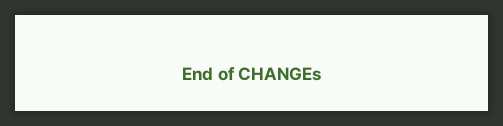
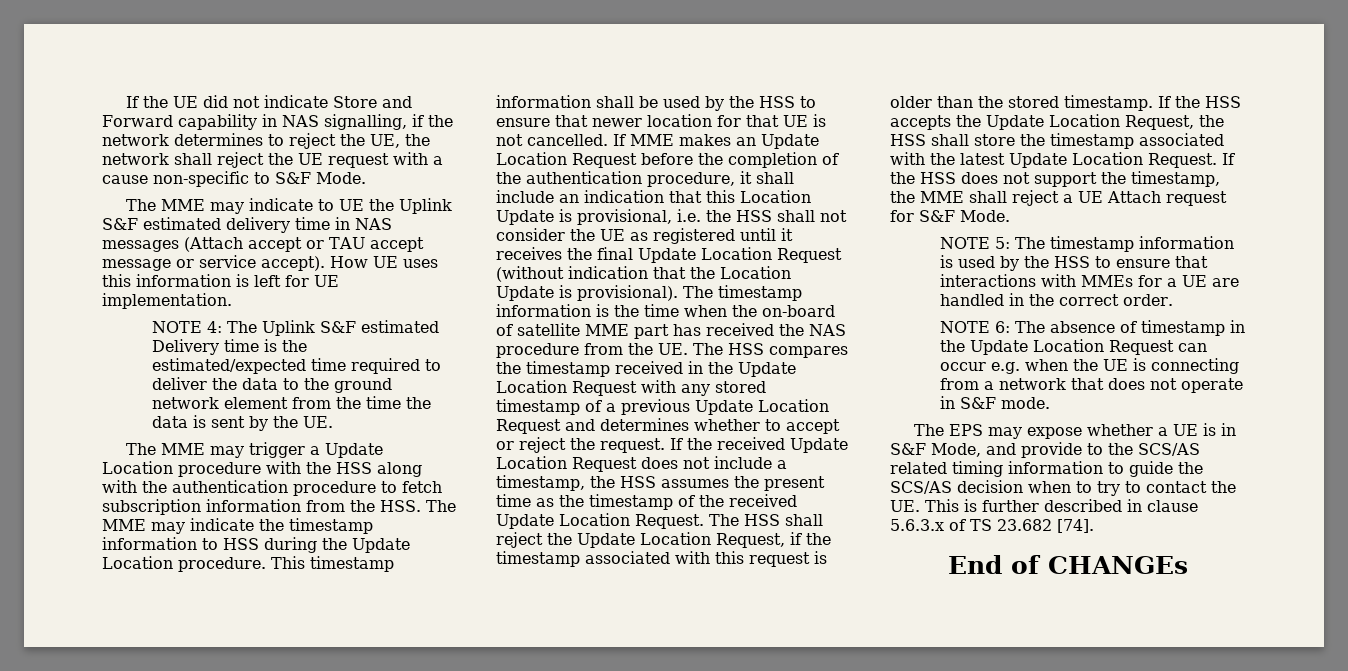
+ If the UE did not indicate Store and Forward capability in NAS signalling, if the network determines to reject the UE, the network shall reject the UE request with a cause non-specific to S&F Mode.
+ The MME may indicate to UE the Uplink S&F estimated delivery time in NAS messages (Attach accept or TAU accept message or service accept). How UE uses this information is left for UE implementation.
+ NOTE 4: The Uplink S&F estimated Delivery time is the estimated/expected time required to deliver the data to the ground network element from the time the data is sent by the UE.
+ The MME may trigger a Update Location procedure with the HSS along with the authentication procedure to fetch subscription information from the HSS. The MME may indicate the timestamp information to HSS during the Update Location procedure. This timestamp information shall be used by the HSS to ensure that newer location for that UE is not cancelled. If MME makes an Update Location Request before the completion of the authentication procedure, it shall include an indication that this Location Update is provisional, i.e. the HSS shall not consider the UE as registered until it receives the final Update Location Request (without indication that the Location Update is provisional). The timestamp information is the time when the on-board of satellite MME part has received the NAS procedure from the UE. The HSS compares the timestamp received in the Update Location Request with any stored timestamp of a previous Update Location Request and determines whether to accept or reject the request. If the received Update Location Request does not include a timestamp, the HSS assumes the present time as the timestamp of the received Update Location Request. The HSS shall reject the Update Location Request, if the timestamp associated with this request is older than the stored timestamp. If the HSS accepts the Update Location Request, the HSS shall store the timestamp associated with the latest Update Location Request. If the HSS does not support the timestamp, the MME shall reject a UE Attach request for S&F Mode.
+ NOTE 5: The timestamp information is used by the HSS to ensure that interactions with MMEs for a UE are handled in the correct order.
+ NOTE 6: The absence of timestamp in the Update Location Request can occur e.g. when the UE is connecting from a network that does not operate in S&F mode.
+ The EPS may expose whether a UE is in S&F Mode, and provide to the SCS/AS related timing information to guide the SCS/AS decision when to try to contact the UE. This is further described in clause 5.6.3.x of TS 23.682 [74].

